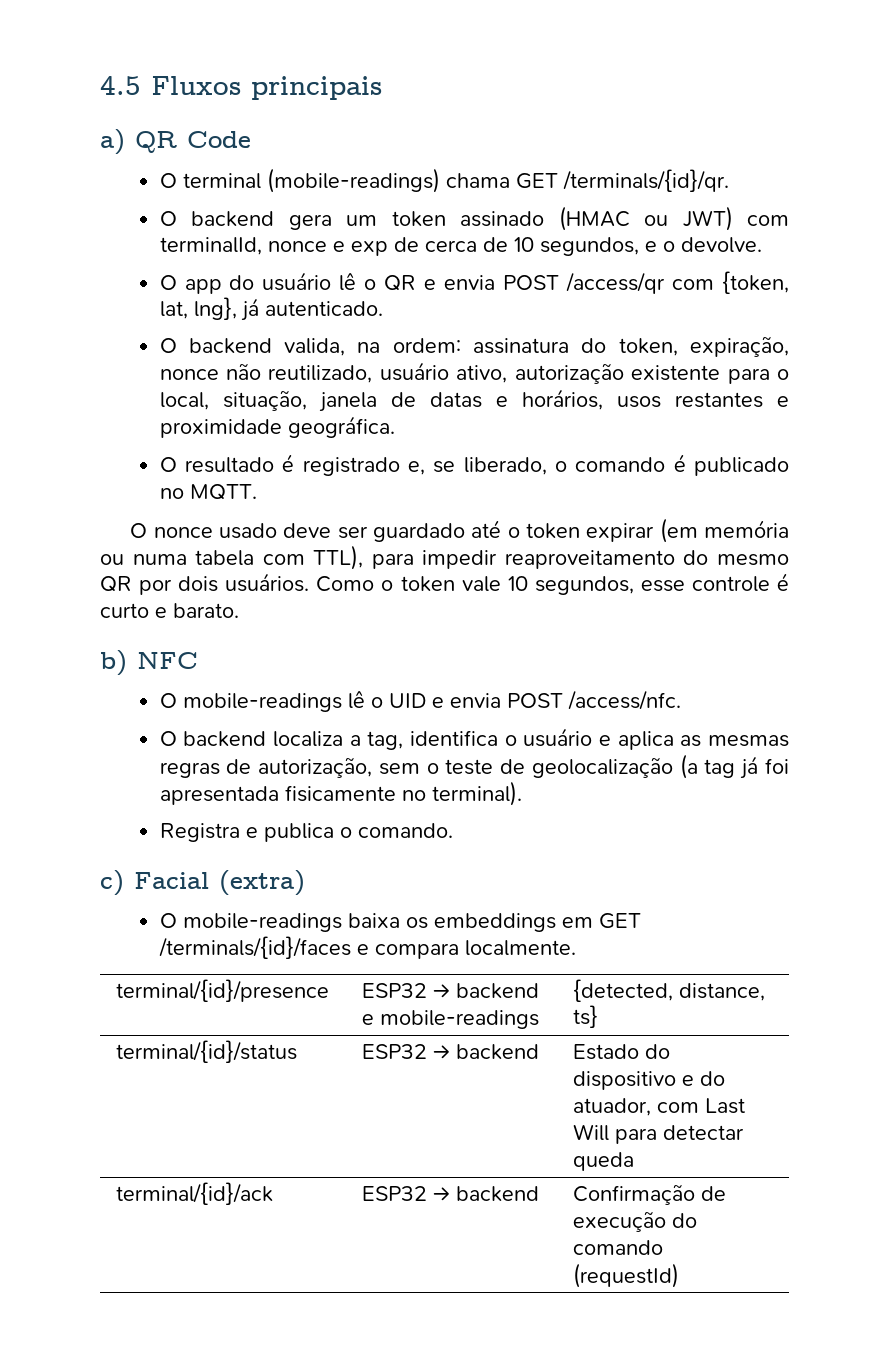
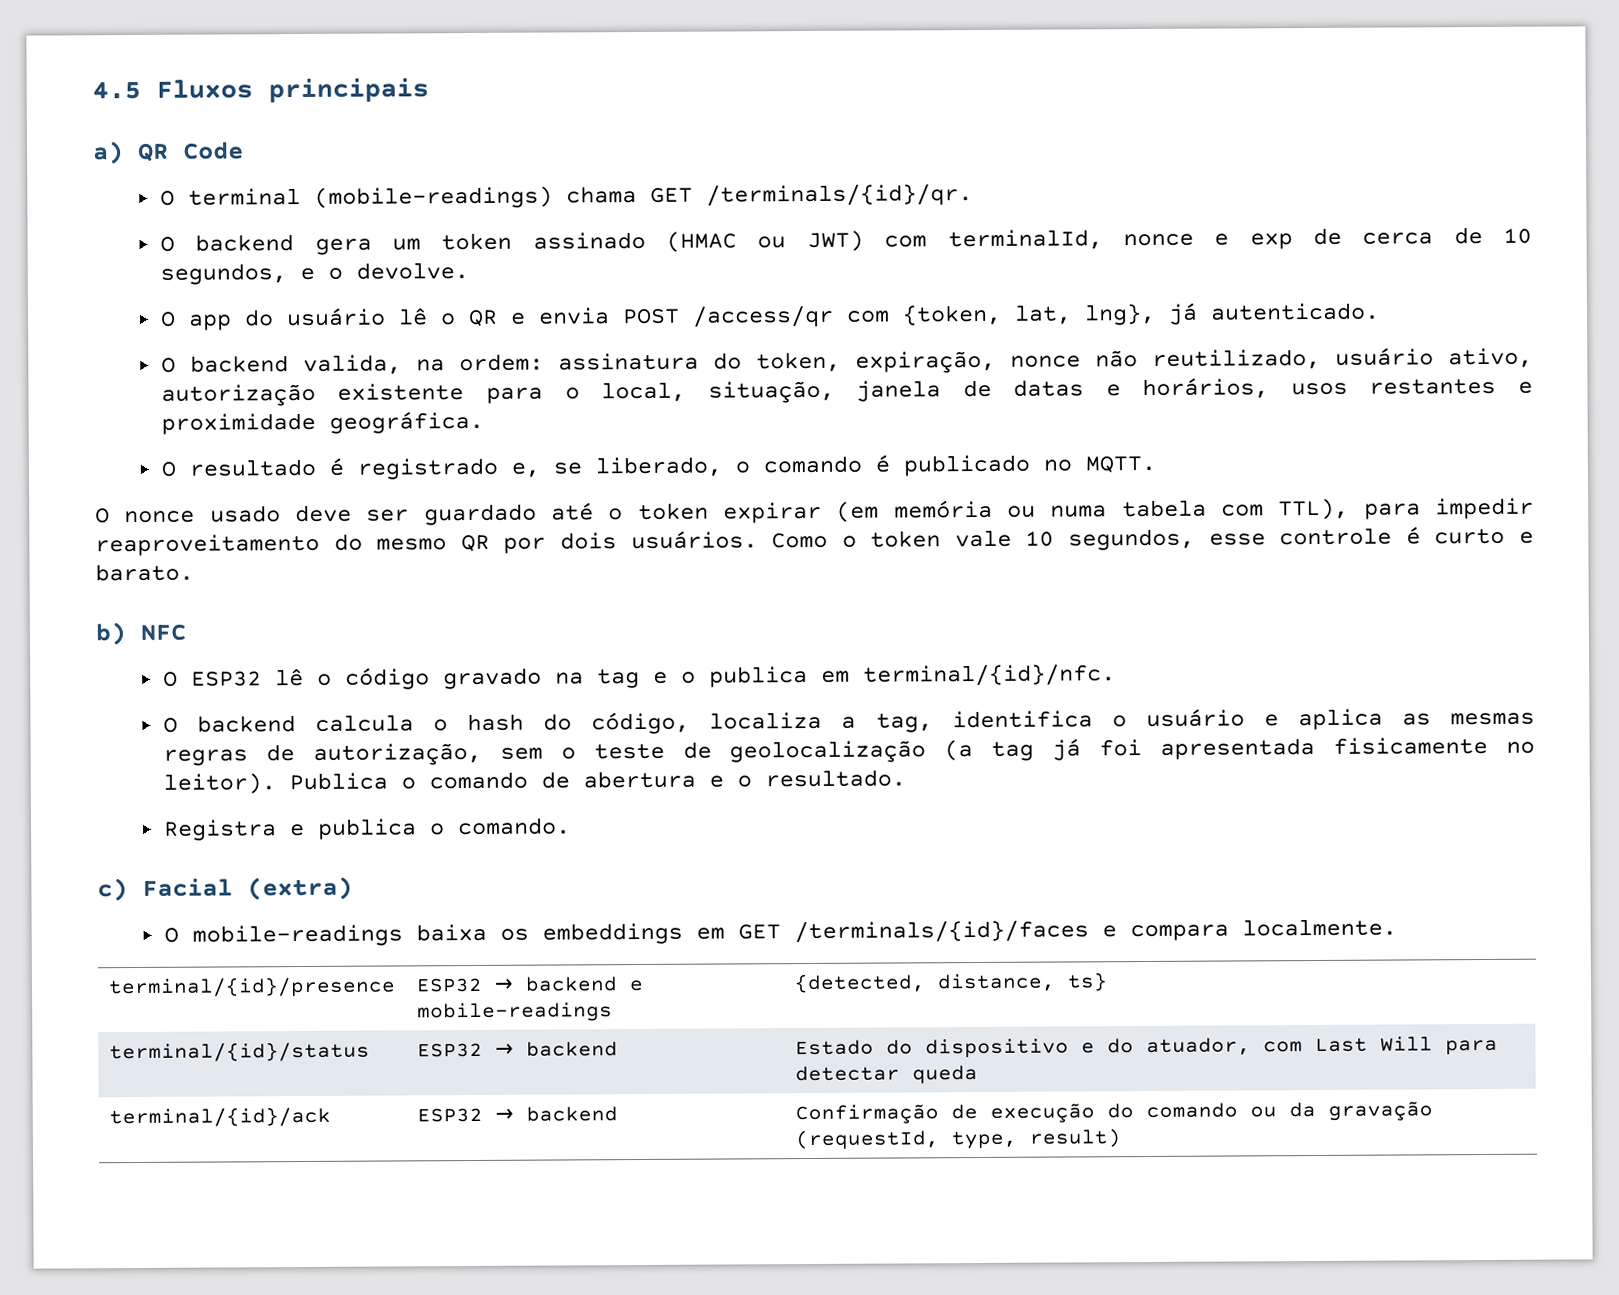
- O mobile-readings lê o UID e envia POST /access/nfc.
- O backend localiza a tag, identifica o usuário e aplica as mesmas regras de autorização, sem o teste de geolocalização (a tag já foi apresentada fisicamente no terminal).
+ O ESP32 lê o código gravado na tag e o publica em terminal/{id}/nfc.
+ O backend calcula o hash do código, localiza a tag, identifica o usuário e aplica as mesmas regras de autorização, sem o teste de geolocalização (a tag já foi apresentada fisicamente no leitor). Publica o comando de abertura e o resultado.
- terminal/{id}/ack | ESP32 → backend | Confirmação de execução do comando (requestId)
+ terminal/{id}/ack | ESP32 → backend | Confirmação de execução do comando ou da gravação (requestId, type, result)

